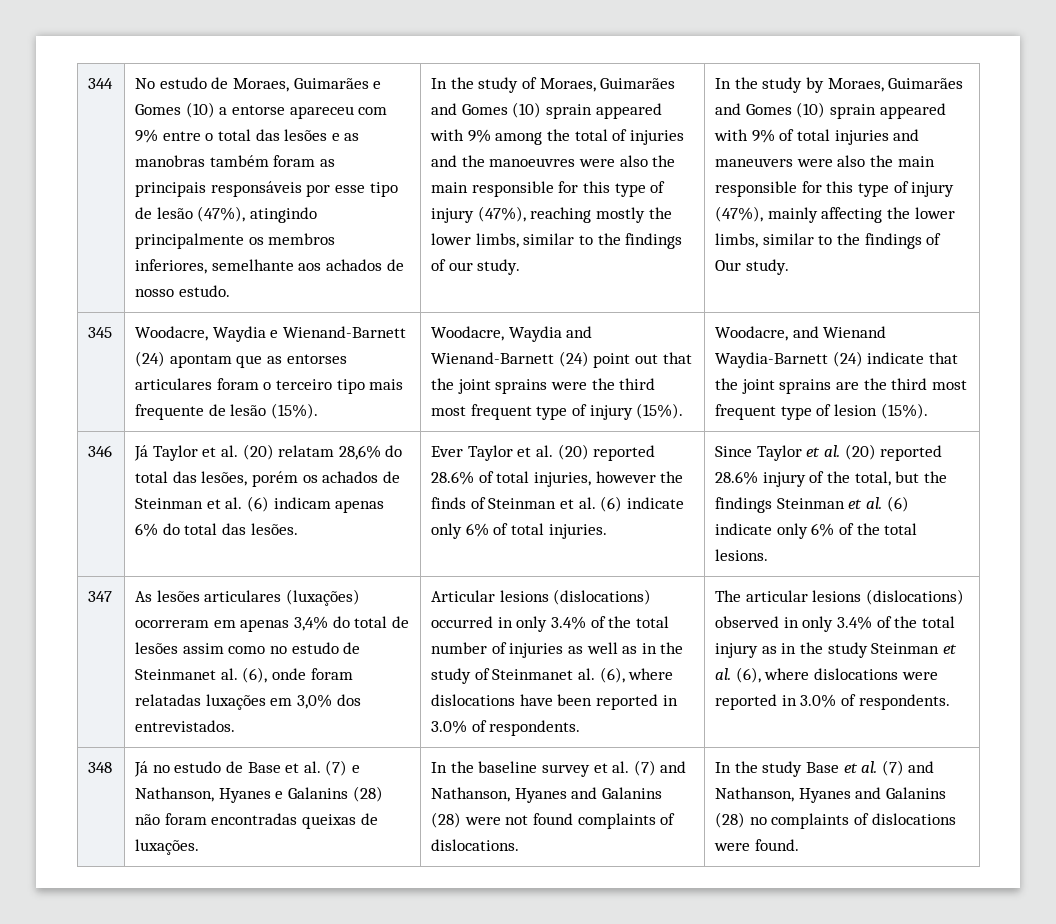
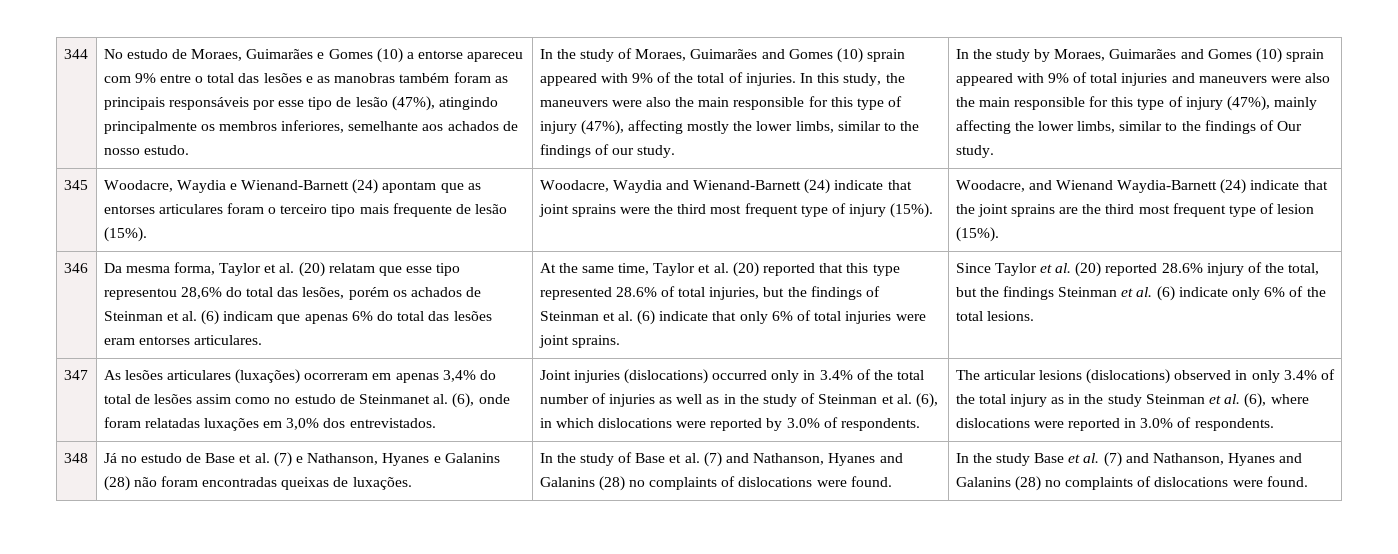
- In the study of Moraes, Guimarães and Gomes (10) sprain appeared with 9% among the total of injuries and the manoeuvres were also the main responsible for this type of injury (47%), reaching mostly the lower limbs, similar to the findings of our study.
+ In the study of Moraes, Guimarães and Gomes (10) sprain appeared with 9% of the total of injuries. In this study, the maneuvers were also the main responsible for this type of injury (47%), affecting mostly the lower limbs, similar to the findings of our study.
- Woodacre, Waydia and Wienand-Barnett (24) point out that the joint sprains were the third most frequent type of injury (15%).
+ Woodacre, Waydia and Wienand-Barnett (24) indicate that joint sprains were the third most frequent type of injury (15%).
- Já Taylor et al. (20) relatam 28,6% do total das lesões, porém os achados de Steinman et al. (6) indicam apenas 6% do total das lesões. | Ever Taylor et al. (20) reported 28.6% of total injuries, however the finds of Steinman et al. (6) indicate only 6% of total injuries.
+ Da mesma forma, Taylor et al. (20) relatam que esse tipo representou 28,6% do total das lesões, porém os achados de Steinman et al. (6) indicam que apenas 6% do total das lesões eram entorses articulares. | At the same time, Taylor et al. (20) reported that this type represented 28.6% of total injuries, but the findings of Steinman et al. (6) indicate that only 6% of total injuries were joint sprains.
- Articular lesions (dislocations) occurred in only 3.4% of the total number of injuries as well as in the study of Steinmanet al. (6), where dislocations have been reported in 3.0% of respondents.
+ Joint injuries (dislocations) occurred only in 3.4% of the total number of injuries as well as in the study of Steinman et al. (6), in which dislocations were reported by 3.0% of respondents.
- In the baseline survey et al. (7) and Nathanson, Hyanes and Galanins (28) were not found complaints of dislocations.
+ In the study of Base et al. (7) and Nathanson, Hyanes and Galanins (28) no complaints of dislocations were found.

